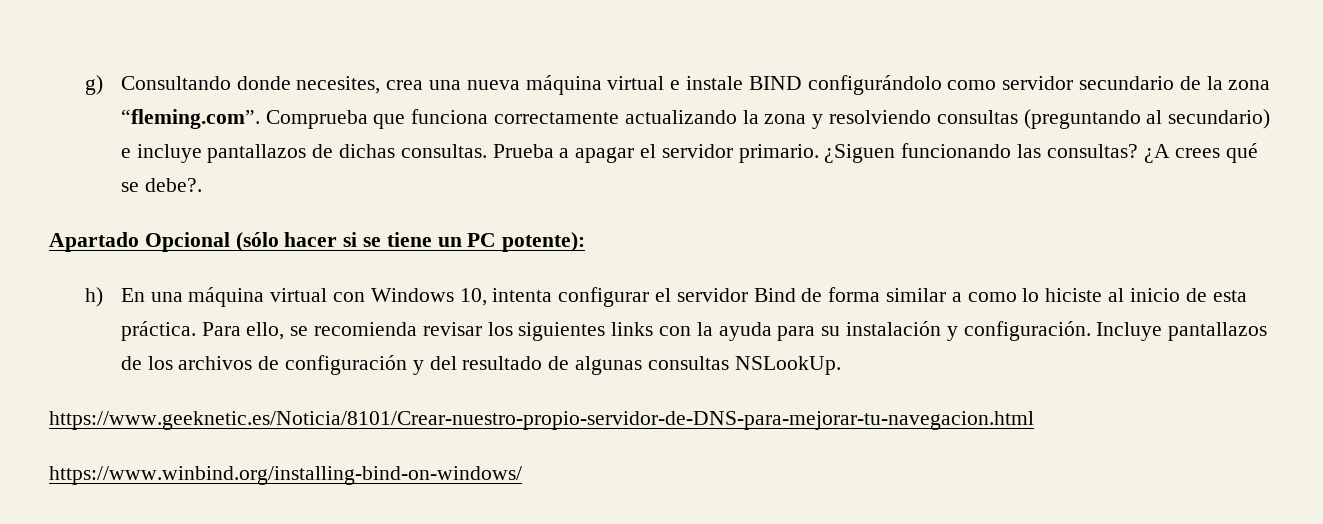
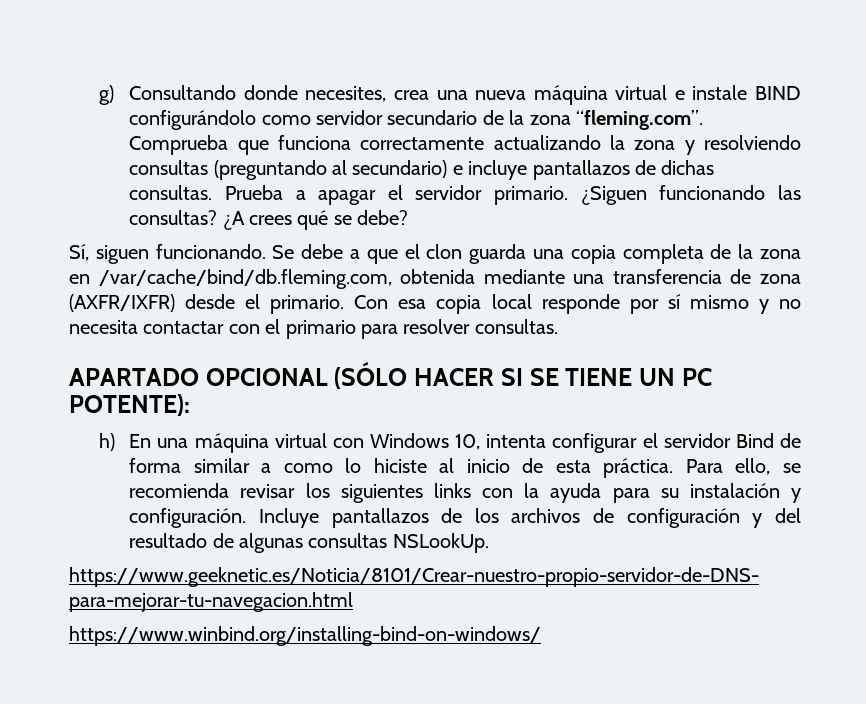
- ¿A crees qué se debe?.
- Apartado Opcional (sólo hacer si se tiene un PC potente):
+ ¿A crees qué se debe?
+ Sí, siguen funcionando. Se debe a que el clon guarda una copia completa de la zona en /var/cache/bind/db.fleming.com, obtenida mediante una transferencia de zona (AXFR/IXFR) desde el primario. Con esa copia local responde por sí mismo y no necesita contactar con el primario para resolver consultas.
+ APARTADO OPCIONAL (SÓLO HACER SI SE TIENE UN PC POTENTE):

